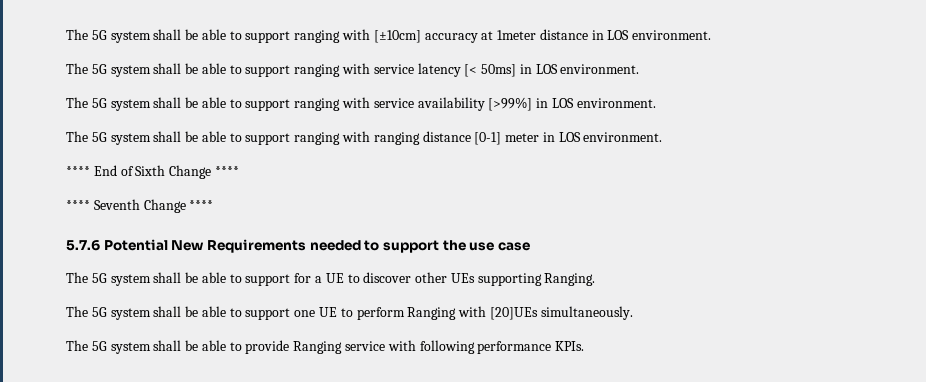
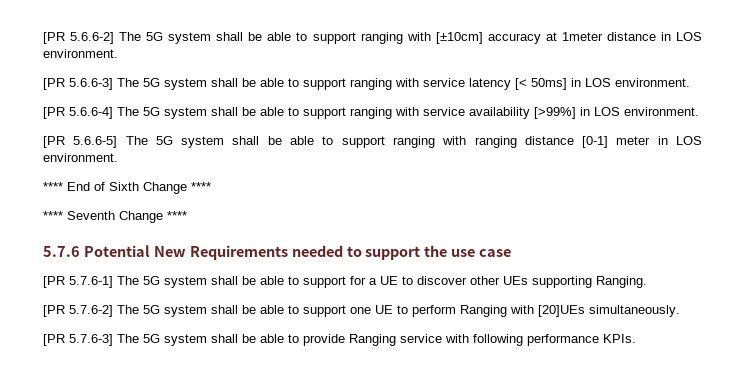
- The 5G system shall be able to support ranging with [±10cm] accuracy at 1meter distance in LOS environment.
+ [PR 5.6.6-2] The 5G system shall be able to support ranging with [±10cm] accuracy at 1meter distance in LOS environment.
- The 5G system shall be able to support ranging with service latency [< 50ms] in LOS environment.
+ [PR 5.6.6-3] The 5G system shall be able to support ranging with service latency [< 50ms] in LOS environment.
- The 5G system shall be able to support ranging with service availability [>99%] in LOS environment.
+ [PR 5.6.6-4] The 5G system shall be able to support ranging with service availability [>99%] in LOS environment.
- The 5G system shall be able to support ranging with ranging distance [0-1] meter in LOS environment.
+ [PR 5.6.6-5] The 5G system shall be able to support ranging with ranging distance [0-1] meter in LOS environment.
- The 5G system shall be able to support for a UE to discover other UEs supporting Ranging.
+ [PR 5.7.6-1] The 5G system shall be able to support for a UE to discover other UEs supporting Ranging.
- The 5G system shall be able to support one UE to perform Ranging with [20]UEs simultaneously.
+ [PR 5.7.6-2] The 5G system shall be able to support one UE to perform Ranging with [20]UEs simultaneously.
- The 5G system shall be able to provide Ranging service with following performance KPIs.
+ [PR 5.7.6-3] The 5G system shall be able to provide Ranging service with following performance KPIs.

